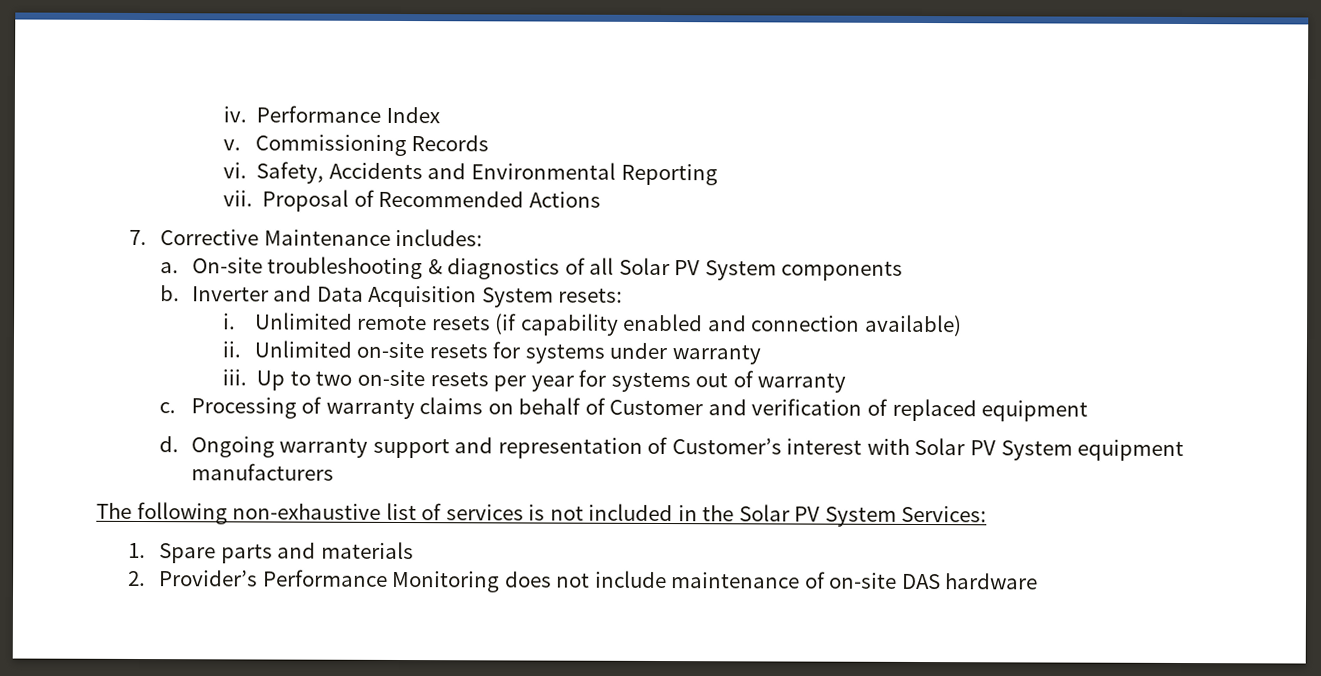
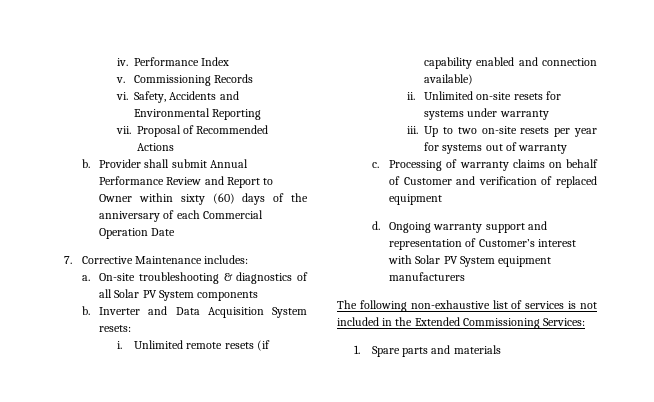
+ b. Provider shall submit Annual Performance Review and Report to Owner within sixty (60) days of the anniversary of each Commercial Operation Date
- The following non-exhaustive list of services is not included in the Solar PV System Services:
+ The following non-exhaustive list of services is not included in the Extended Commissioning Services:
- 2. Provider’s Performance Monitoring does not include maintenance of on-site DAS hardware

